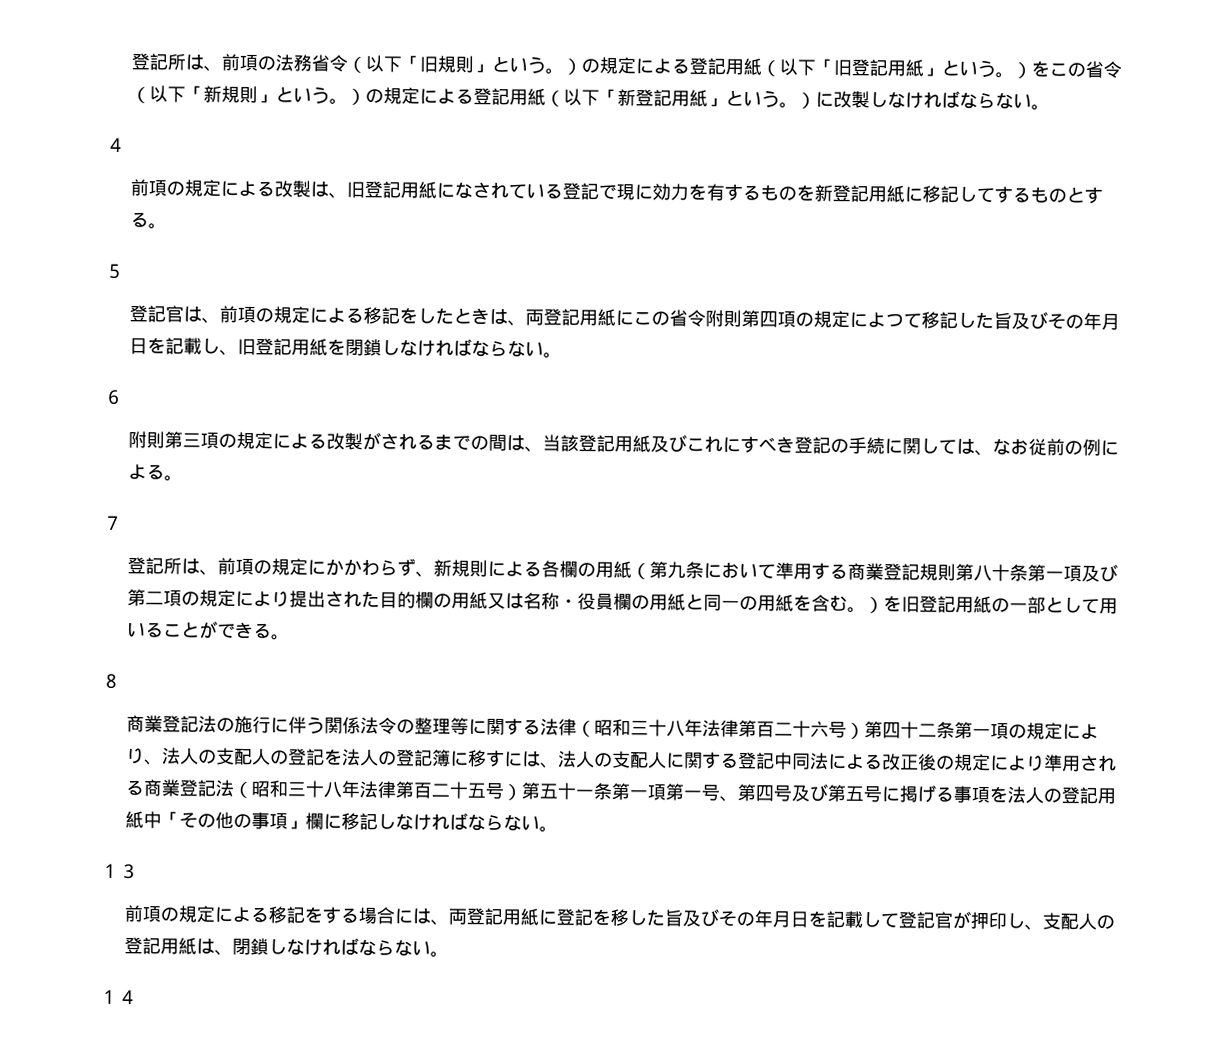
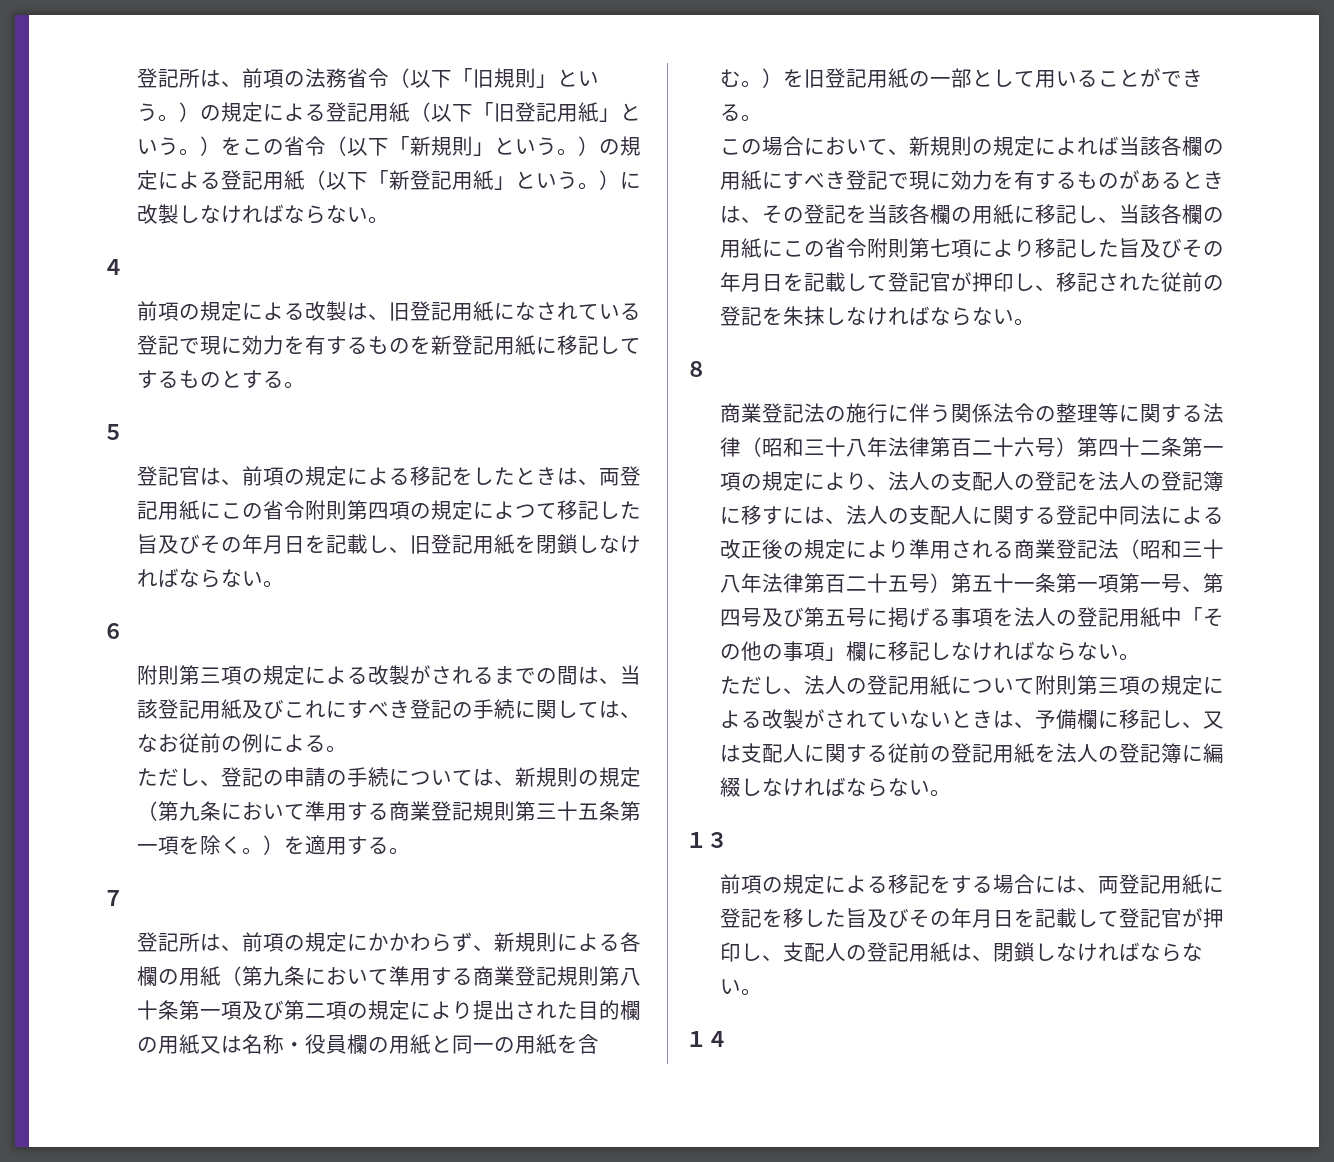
+ ただし、登記の申請の手続については、新規則の規定（第九条において準用する商業登記規則第三十五条第一項を除く。）を適用する。
+ この場合において、新規則の規定によれば当該各欄の用紙にすべき登記で現に効力を有するものがあるときは、その登記を当該各欄の用紙に移記し、当該各欄の用紙にこの省令附則第七項により移記した旨及びその年月日を記載して登記官が押印し、移記された従前の登記を朱抹しなければならない。
+ ただし、法人の登記用紙について附則第三項の規定による改製がされていないときは、予備欄に移記し、又は支配人に関する従前の登記用紙を法人の登記簿に編綴しなければならない。

